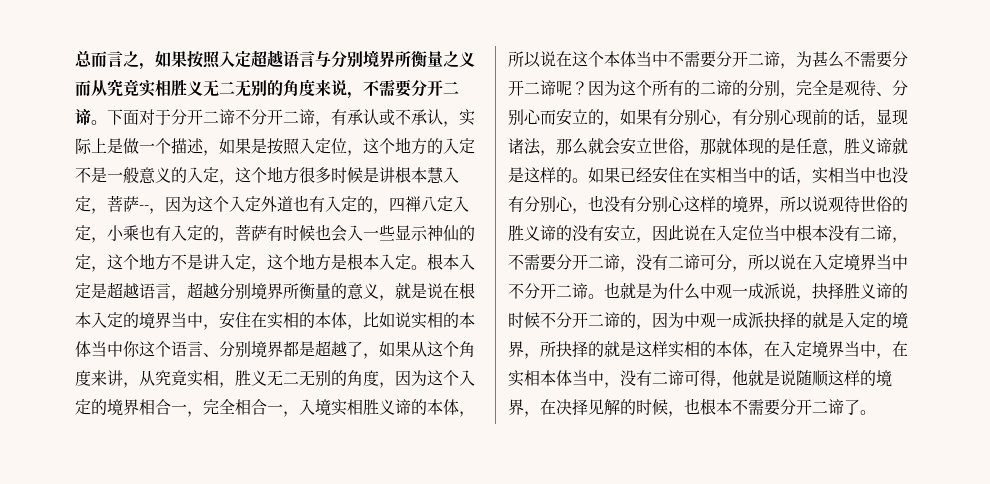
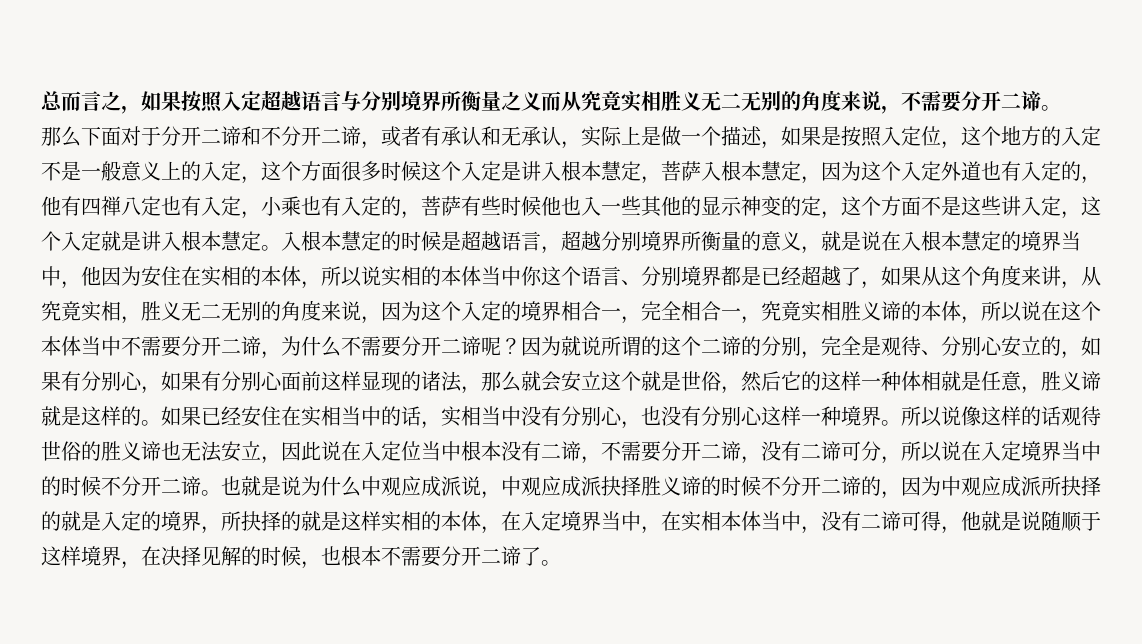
- 总而言之，如果按照入定超越语言与分别境界所衡量之义而从究竟实相胜义无二无别的角度来说，不需要分开二谛。下面对于分开二谛不分开二谛，有承认或不承认，实际上是做一个描述，如果是按照入定位，这个地方的入定不是一般意义的入定，这个地方很多时候是讲根本慧入定，菩萨--，因为这个入定外道也有入定的，四禅八定入定，小乘也有入定的，菩萨有时候也会入一些显示神仙的定，这个地方不是讲入定，这个地方是根本入定。根本入定是超越语言，超越分别境界所衡量的意义，就是说在根本入定的境界当中，安住在实相的本体，比如说实相的本体当中你这个语言、分别境界都是超越了，如果从这个角度来讲，从究竟实相，胜义无二无别的角度，因为这个入定的境界相合一，完全相合一，入境实相胜义谛的本体，所以说在这个本体当中不需要分开二谛，为甚么不需要分开二谛呢？
+ 总而言之，如果按照入定超越语言与分别境界所衡量之义而从究竟实相胜义无二无别的角度来说，不需要分开二谛。
+ 那么下面对于分开二谛和不分开二谛，或者有承认和无承认，实际上是做一个描述，如果是按照入定位，这个地方的入定不是一般意义上的入定，这个方面很多时候这个入定是讲入根本慧定，菩萨入根本慧定，因为这个入定外道也有入定的，他有四禅八定也有入定，小乘也有入定的，菩萨有些时候他也入一些其他的显示神变的定，这个方面不是这些讲入定，这个入定就是讲入根本慧定。入根本慧定的时候是超越语言，超越分别境界所衡量的意义，就是说在入根本慧定的境界当中，他因为安住在实相的本体，所以说实相的本体当中你这个语言、分别境界都是已经超越了，如果从这个角度来讲，从究竟实相，胜义无二无别的角度来说，因为这个入定的境界相合一，完全相合一，究竟实相胜义谛的本体，所以说在这个本体当中不需要分开二谛，为什么不需要分开二谛呢？
- 因为这个所有的二谛的分别，完全是观待、分别心而安立的，如果有分别心，有分别心现前的话，显现诸法，那么就会安立世俗，那就体现的是任意，胜义谛就是这样的。
+ 因为就说所谓的这个二谛的分别，完全是观待、分别心安立的，如果有分别心，如果有分别心面前这样显现的诸法，那么就会安立这个就是世俗，然后它的这样一种体相就是任意，胜义谛就是这样的。
- 如果已经安住在实相当中的话，实相当中也没有分别心，也没有分别心这样的境界，所以说观待世俗的胜义谛的没有安立，因此说在入定位当中根本没有二谛，不需要分开二谛，没有二谛可分，所以说在入定境界当中不分开二谛。
+ 如果已经安住在实相当中的话，实相当中没有分别心，也没有分别心这样一种境界。所以说像这样的话观待世俗的胜义谛也无法安立，因此说在入定位当中根本没有二谛，不需要分开二谛，没有二谛可分，所以说在入定境界当中的时候不分开二谛。
- 也就是为什么中观一成派说，抉择胜义谛的时候不分开二谛的，因为中观一成派抉择的就是入定的境界，所抉择的就是这样实相的本体，在入定境界当中，在实相本体当中，没有二谛可得，他就是说随顺这样的境界，在决择见解的时候，也根本不需要分开二谛了。
+ 也就是说为什么中观应成派说，中观应成派抉择胜义谛的时候不分开二谛的，因为中观应成派所抉择的就是入定的境界，所抉择的就是这样实相的本体，在入定境界当中，在实相本体当中，没有二谛可得，他就是说随顺于这样境界，在决择见解的时候，也根本不需要分开二谛了。

